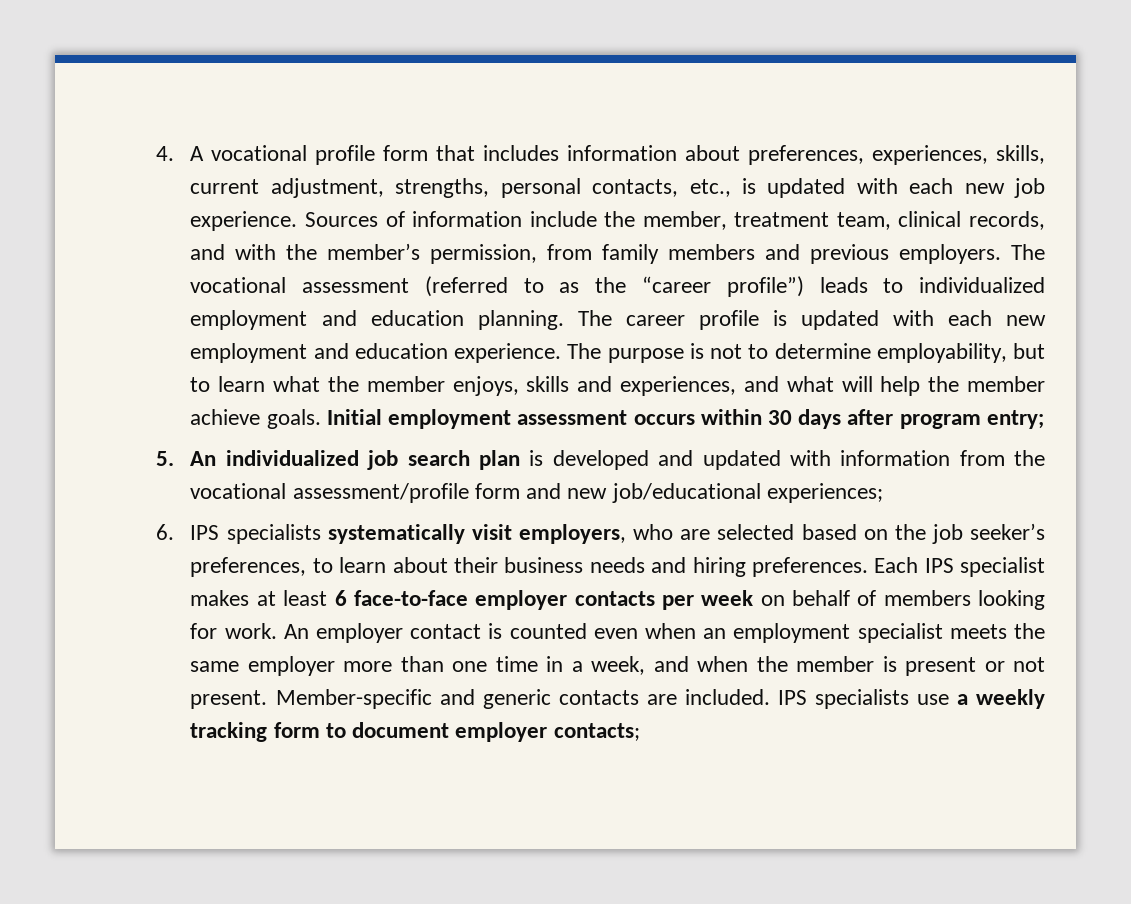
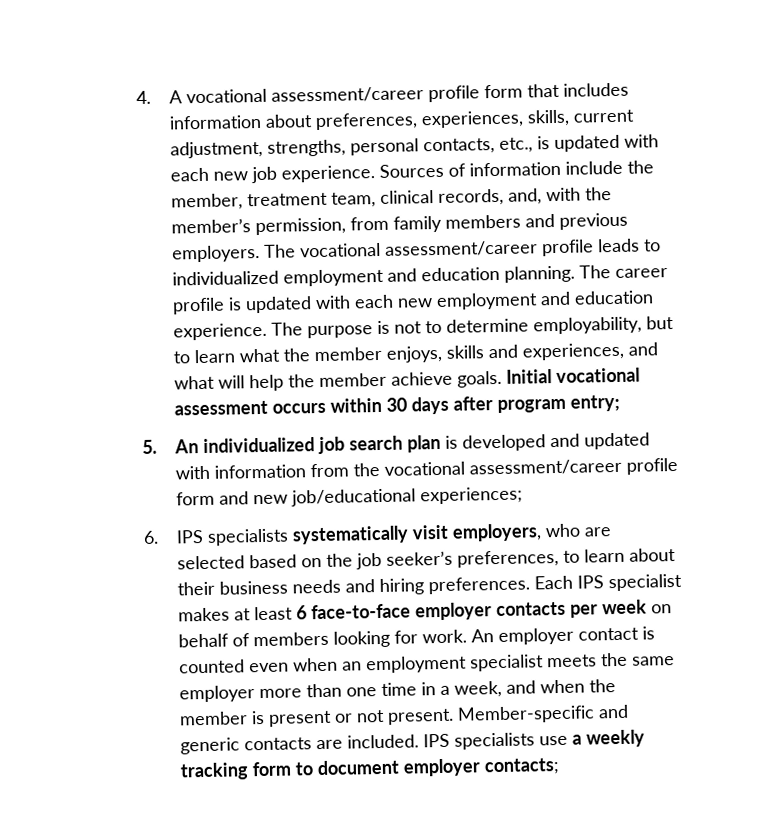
- 4. A vocational profile form that includes information about preferences, experiences, skills, current adjustment, strengths, personal contacts, etc., is updated with each new job experience.
+ 4. A vocational assessment/career profile form that includes information about preferences, experiences, skills, current adjustment, strengths, personal contacts, etc., is updated with each new job experience.
- Sources of information include the member, treatment team, clinical records, and with the member’s permission, from family members and previous employers.
+ Sources of information include the member, treatment team, clinical records, and, with the member’s permission, from family members and previous employers.
- The vocational assessment (referred to as the “career profile”) leads to individualized employment and education planning.
+ The vocational assessment/career profile leads to individualized employment and education planning.
- Initial employment assessment occurs within 30 days after program entry;
+ Initial vocational assessment occurs within 30 days after program entry;
- 5. An individualized job search plan is developed and updated with information from the vocational assessment/profile form and new job/educational experiences;
+ 5. An individualized job search plan is developed and updated with information from the vocational assessment/career profile form and new job/educational experiences;

